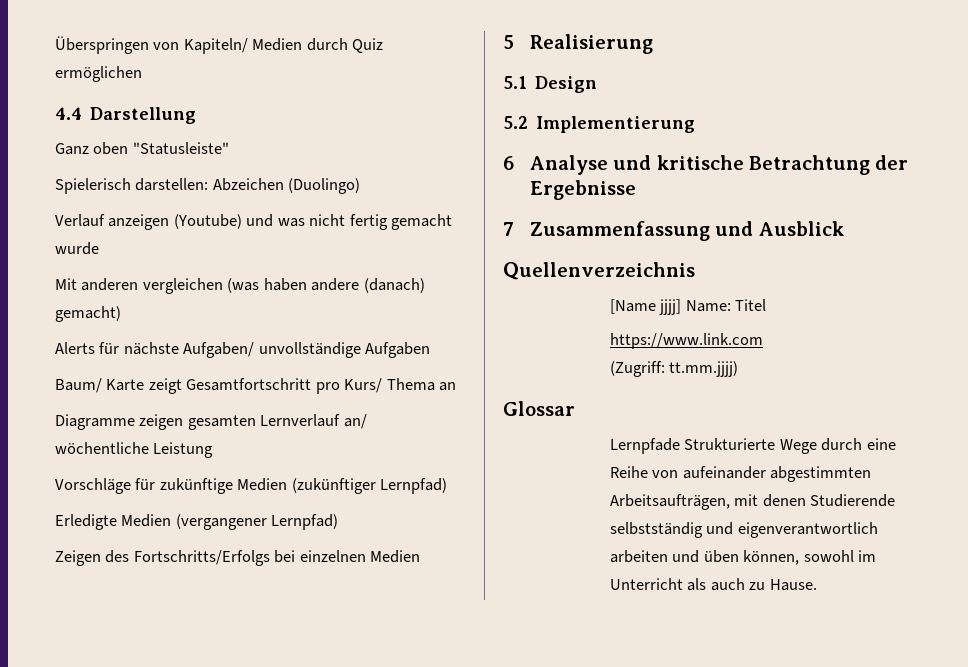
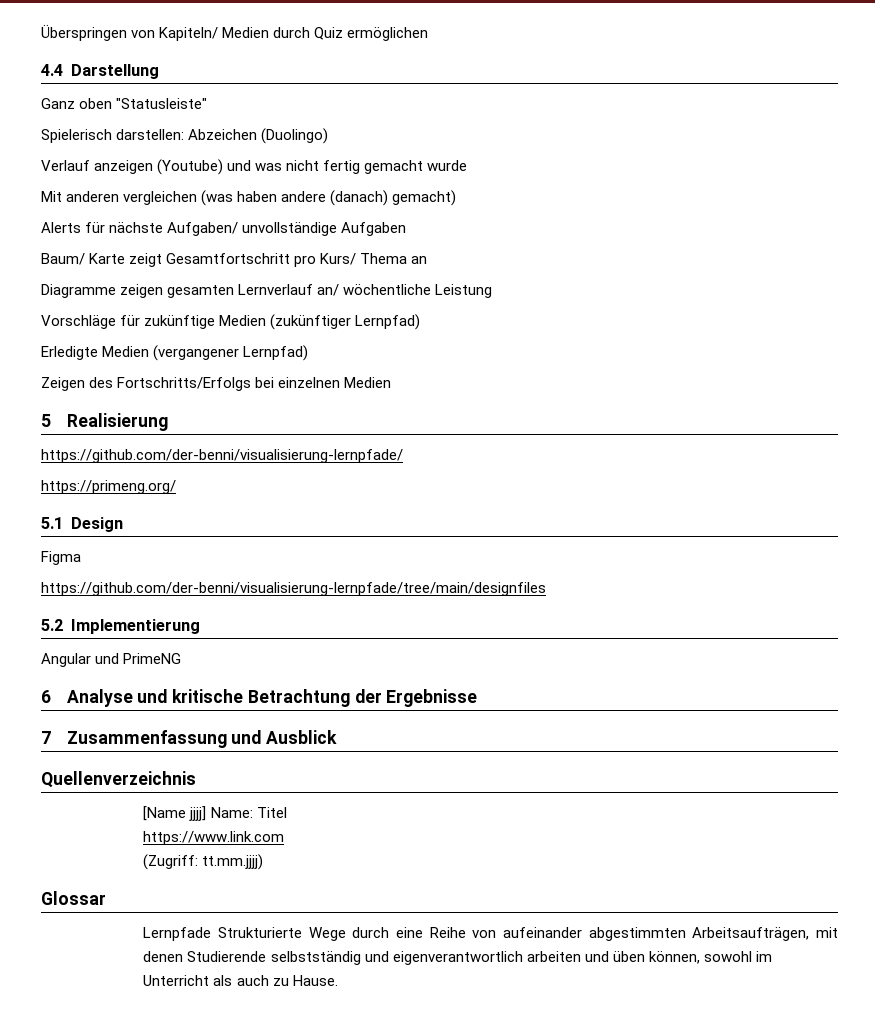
+ https://github.com/der-benni/visualisierung-lernpfade/
+ https://primeng.org/
+ Figma
+ https://github.com/der-benni/visualisierung-lernpfade/tree/main/designfiles
+ Angular und PrimeNG

